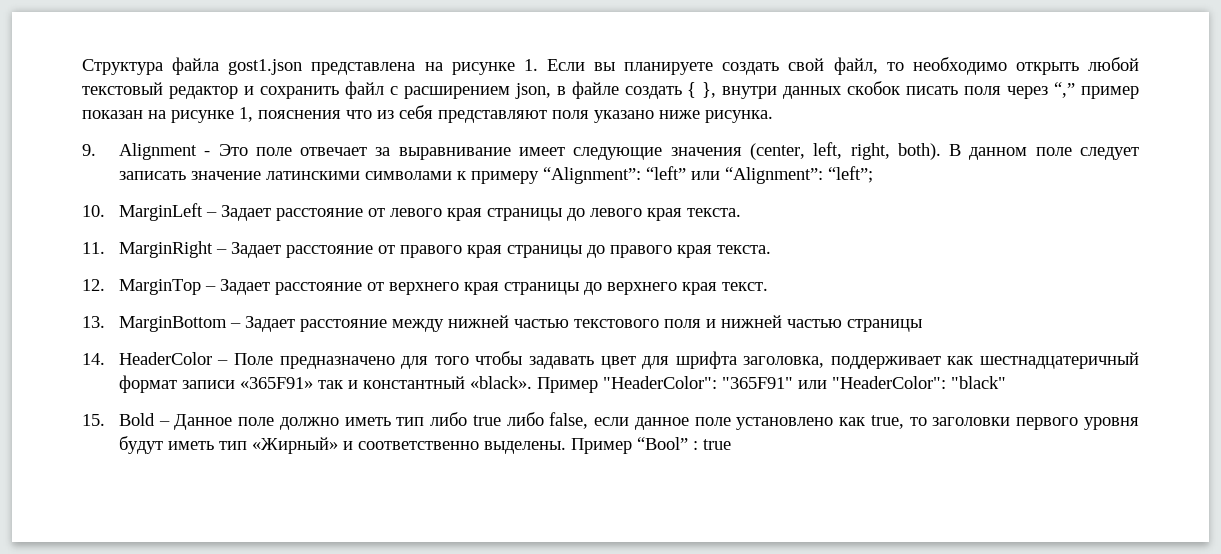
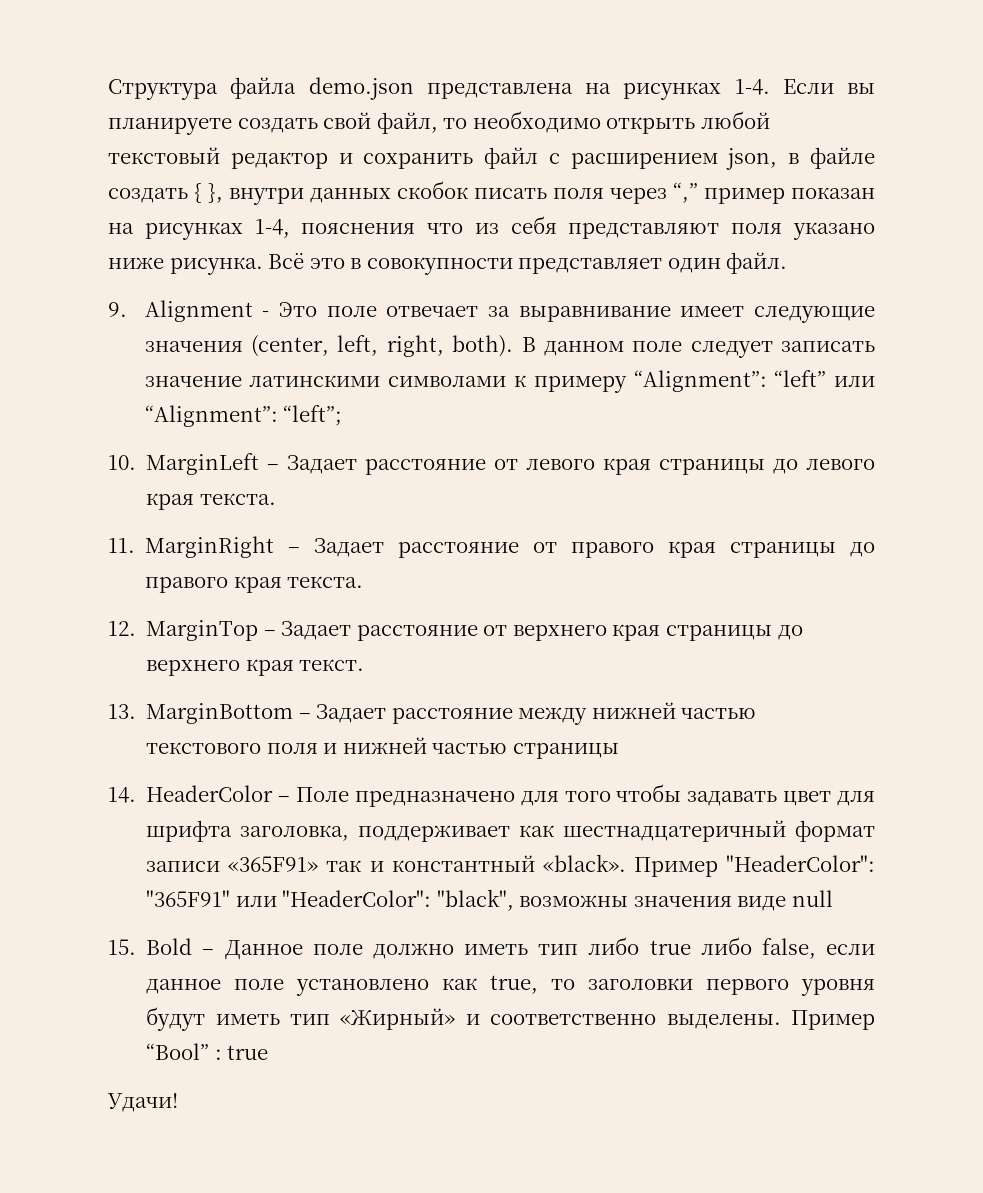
- Структура файла gost1.json представлена на рисунке 1. Если вы планируете создать свой файл, то необходимо открыть любой текстовый редактор и сохранить файл с расширением json, в файле создать { }, внутри данных скобок писать поля через “,” пример показан на рисунке 1, пояснения что из себя представляют поля указано ниже рисунка.
+ Структура файла demo.json представлена на рисунках 1-4. Если вы планируете создать свой файл, то необходимо открыть любой текстовый редактор и сохранить файл с расширением json, в файле создать { }, внутри данных скобок писать поля через “,” пример показан на рисунках 1-4, пояснения что из себя представляют поля указано ниже рисунка. Всё это в совокупности представляет один файл.
- Пример "HeaderColor": "365F91" или "HeaderColor": "black"
+ Пример "HeaderColor": "365F91" или "HeaderColor": "black", возможны значения виде null
+ Удачи!

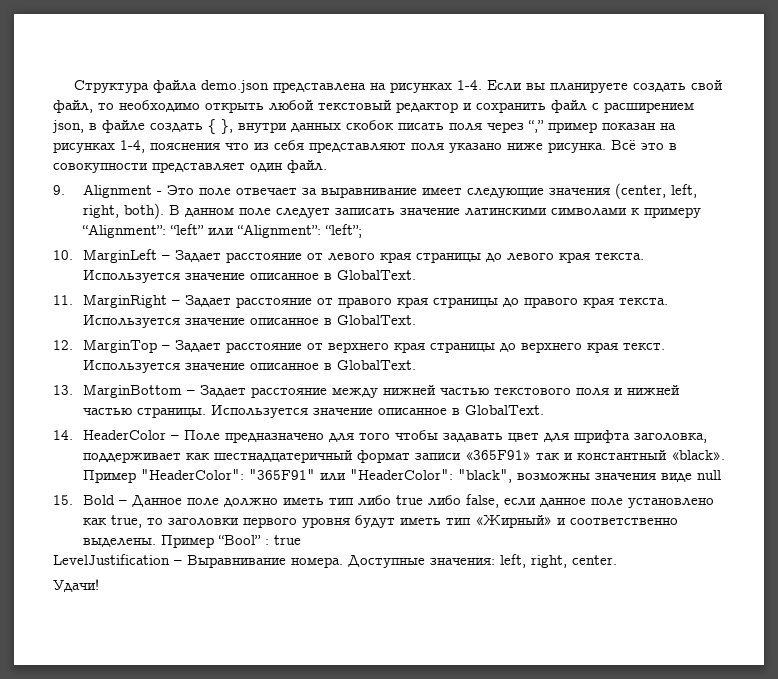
- 10. MarginLeft – Задает расстояние от левого края страницы до левого края текста.
+ 10. MarginLeft – Задает расстояние от левого края страницы до левого края текста. Используется значение описанное в GlobalText.
- 11. MarginRight – Задает расстояние от правого края страницы до правого края текста.
+ 11. MarginRight – Задает расстояние от правого края страницы до правого края текста. Используется значение описанное в GlobalText.
- 12. MarginTop – Задает расстояние от верхнего края страницы до верхнего края текст.
+ 12. MarginTop – Задает расстояние от верхнего края страницы до верхнего края текст. Используется значение описанное в GlobalText.
- 13. MarginBottom – Задает расстояние между нижней частью текстового поля и нижней частью страницы
+ 13. MarginBottom – Задает расстояние между нижней частью текстового поля и нижней частью страницы. Используется значение описанное в GlobalText.
+ LevelJustification – Выравнивание номера. Доступные значения: left, right, center.

